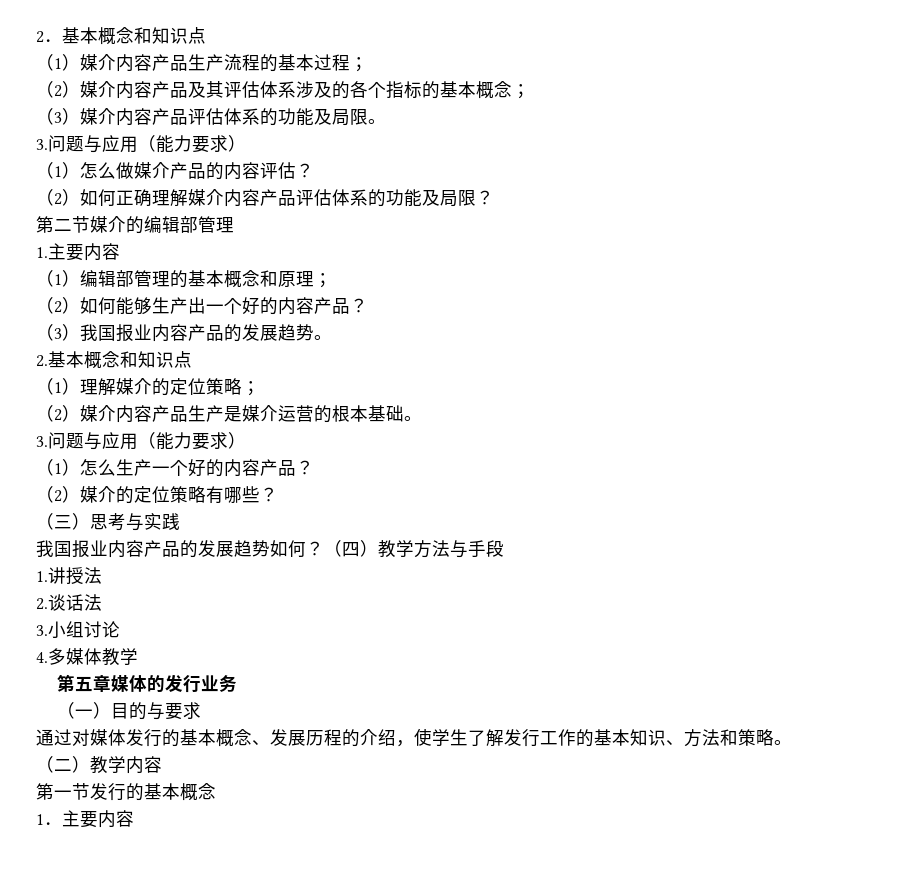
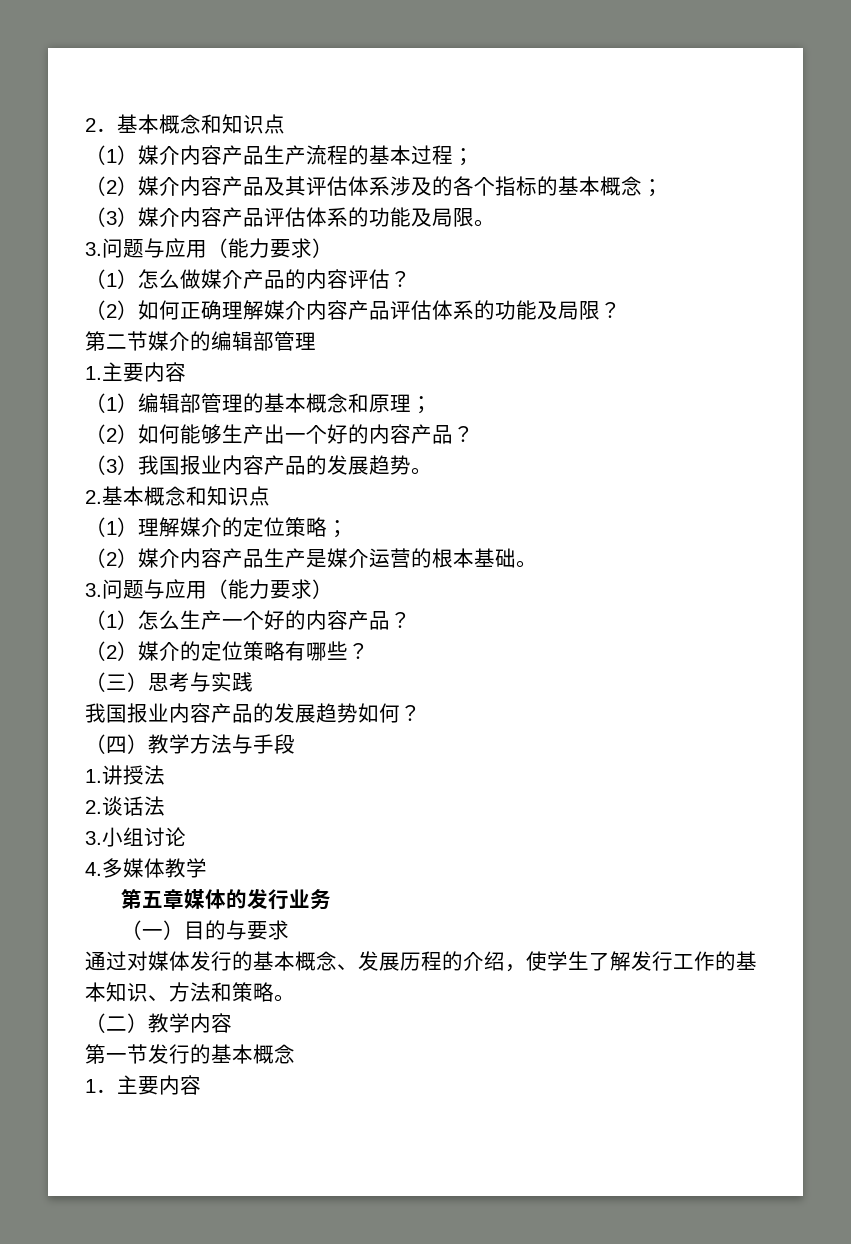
- 我国报业内容产品的发展趋势如何？（四）教学方法与手段
+ 我国报业内容产品的发展趋势如何？
+ （四）教学方法与手段

